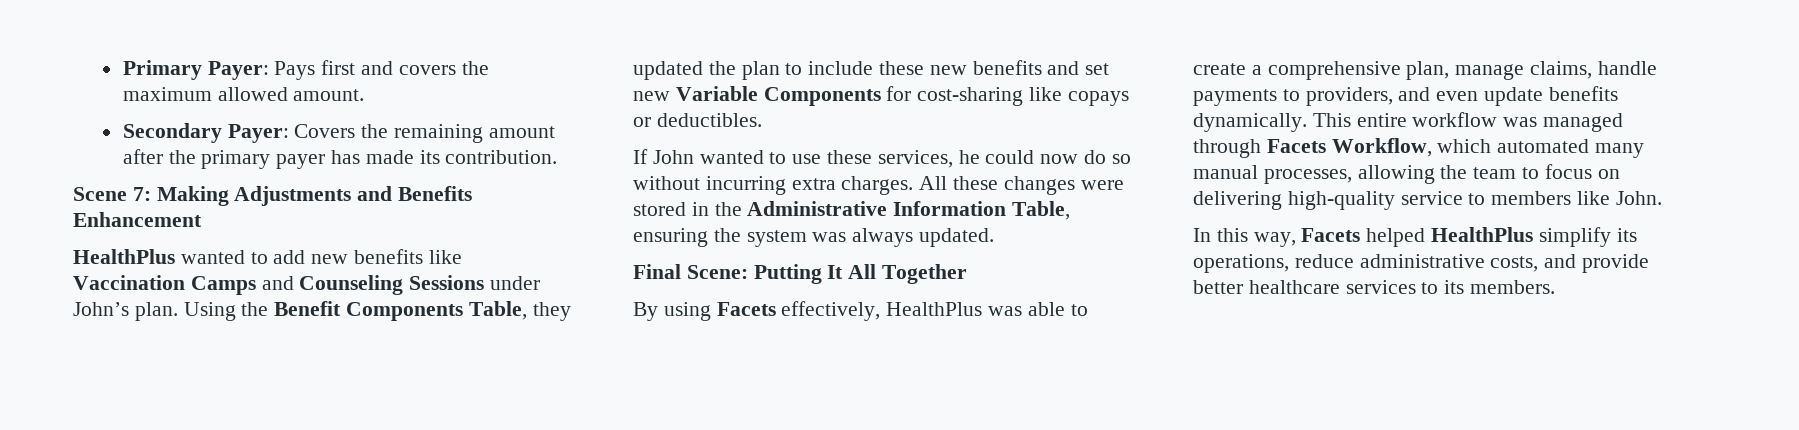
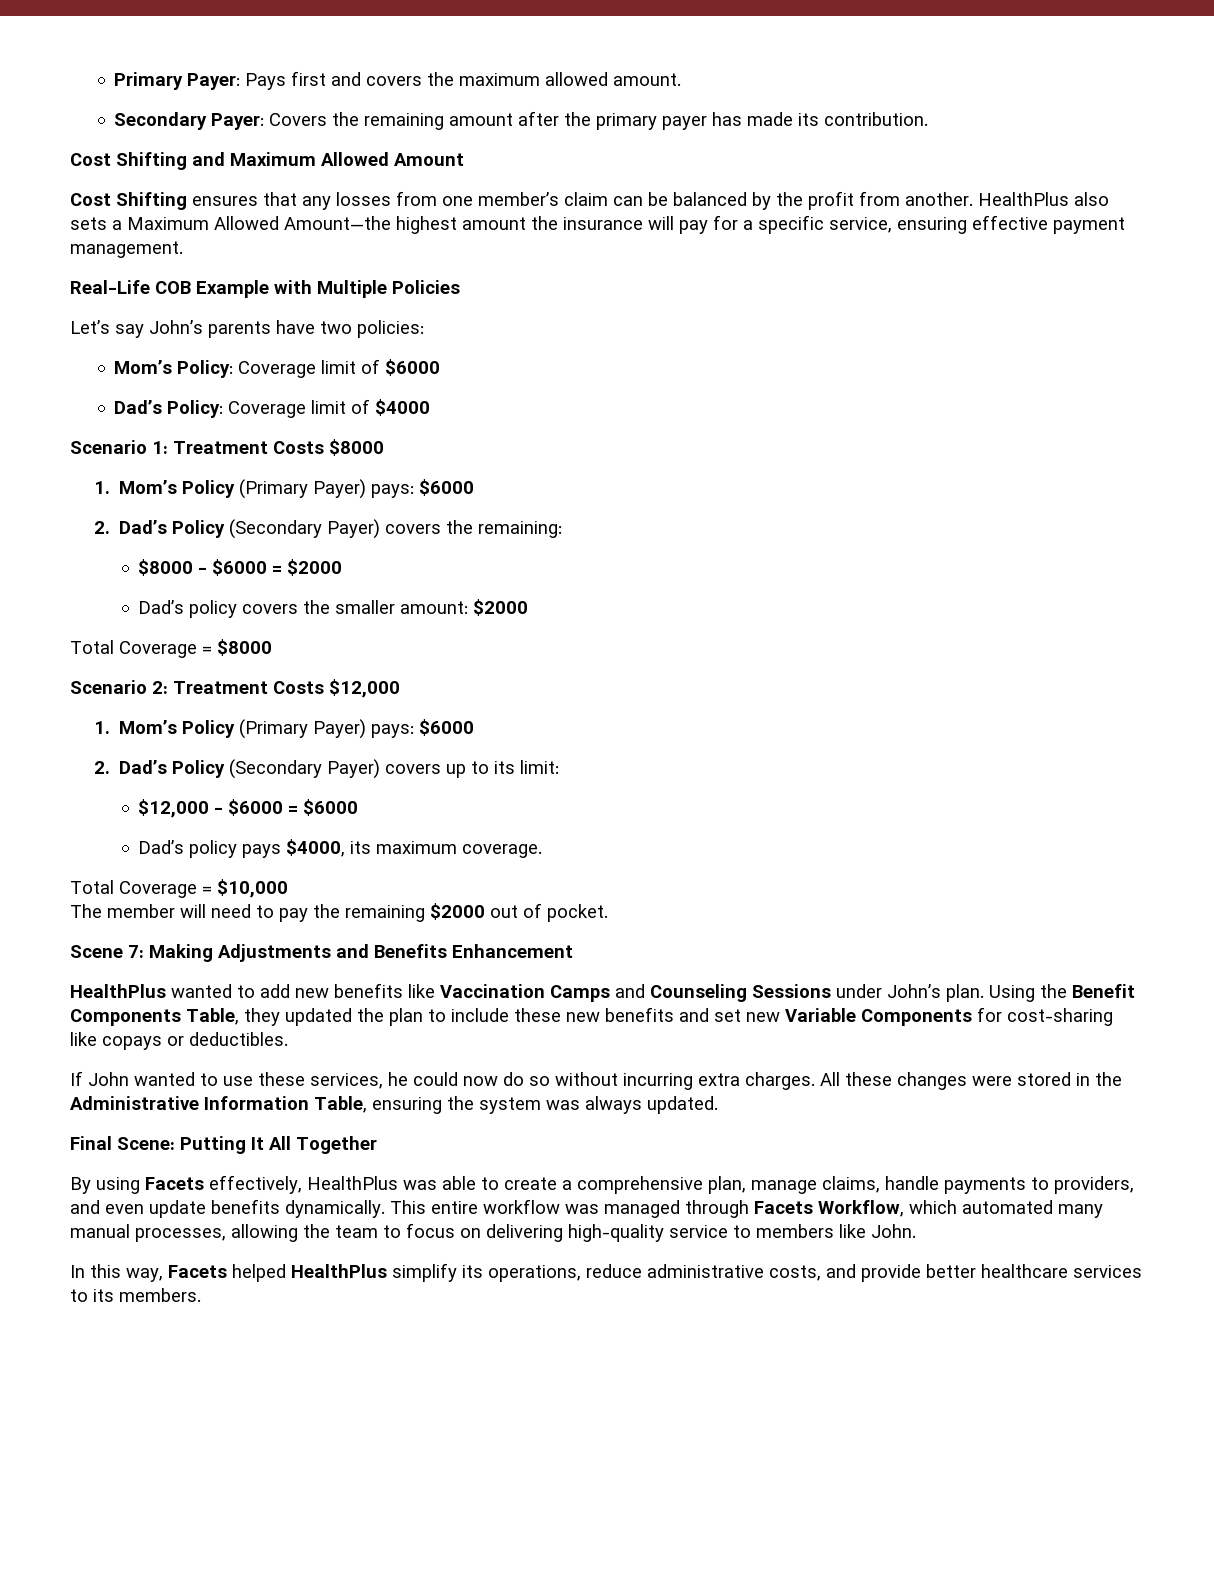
+ Cost Shifting and Maximum Allowed Amount
+ Cost Shifting ensures that any losses from one member’s claim can be balanced by the profit from another. HealthPlus also sets a Maximum Allowed Amount—the highest amount the insurance will pay for a specific service, ensuring effective payment management.
+ Real-Life COB Example with Multiple Policies
+ Let’s say John’s parents have two policies:
+ Mom’s Policy: Coverage limit of $6000
+ Dad’s Policy: Coverage limit of $4000
+ Scenario 1: Treatment Costs $8000
+ 1. Mom’s Policy (Primary Payer) pays: $6000
+ 2. Dad’s Policy (Secondary Payer) covers the remaining:
+ $8000 - $6000 = $2000
+ Dad’s policy covers the smaller amount: $2000
+ Total Coverage = $8000
+ Scenario 2: Treatment Costs $12,000
+ 1. Mom’s Policy (Primary Payer) pays: $6000
+ 2. Dad’s Policy (Secondary Payer) covers up to its limit:
+ $12,000 - $6000 = $6000
+ Dad’s policy pays $4000, its maximum coverage.
+ Total Coverage = $10,000
+ The member will need to pay the remaining $2000 out of pocket.

